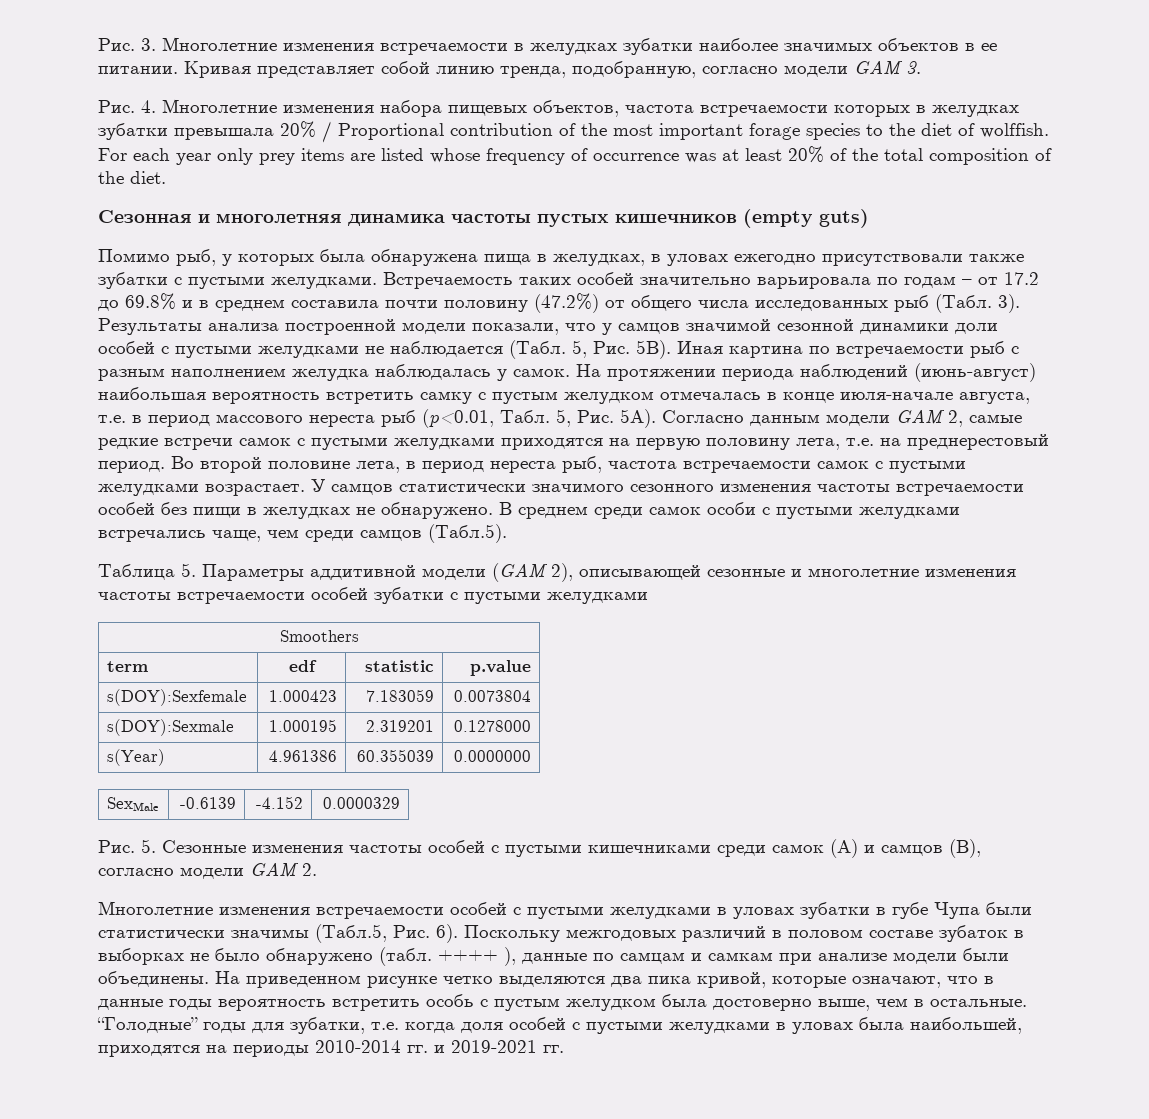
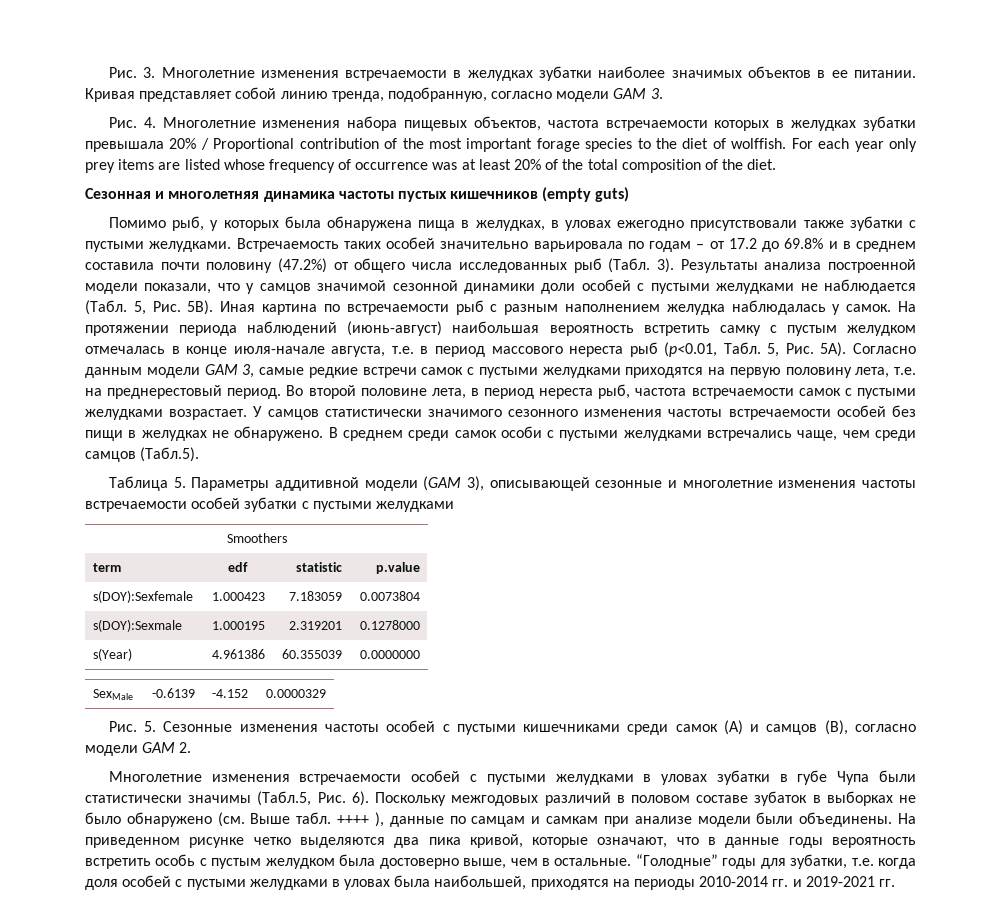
- Согласно данным модели GAM 2, самые редкие встречи самок с пустыми желудками приходятся на первую половину лета, т.е. на преднерестовый период.
+ Согласно данным модели GAM 3, самые редкие встречи самок с пустыми желудками приходятся на первую половину лета, т.е. на преднерестовый период.
- Таблица 5. Параметры аддитивной модели (GAM 2), описывающей сезонные и многолетние изменения частоты встречаемости особей зубатки с пустыми желудками
+ Таблица 5. Параметры аддитивной модели (GAM 3), описывающей сезонные и многолетние изменения частоты встречаемости особей зубатки с пустыми желудками
- Поскольку межгодовых различий в половом составе зубаток в выборках не было обнаружено (табл.
+ Поскольку межгодовых различий в половом составе зубаток в выборках не было обнаружено (см. Выше табл.

